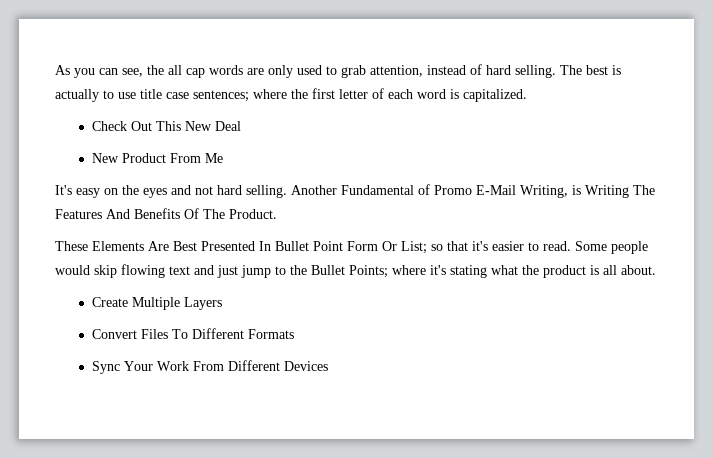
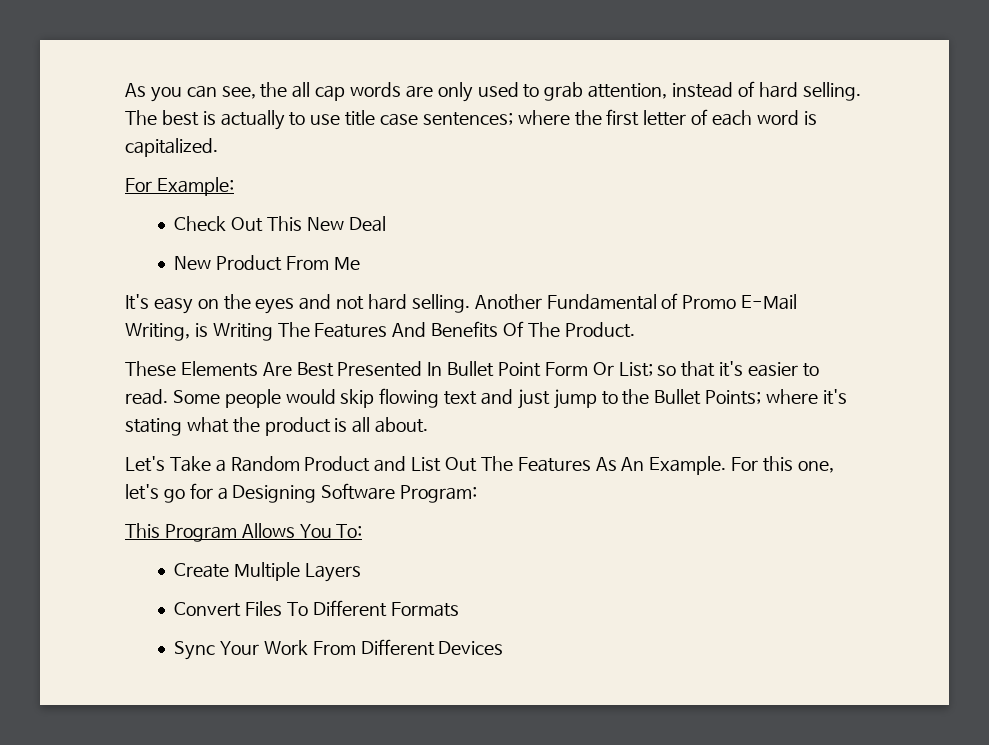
+ For Example:
+ Let's Take a Random Product and List Out The Features As An Example. For this one, let's go for a Designing Software Program:
+ This Program Allows You To:

